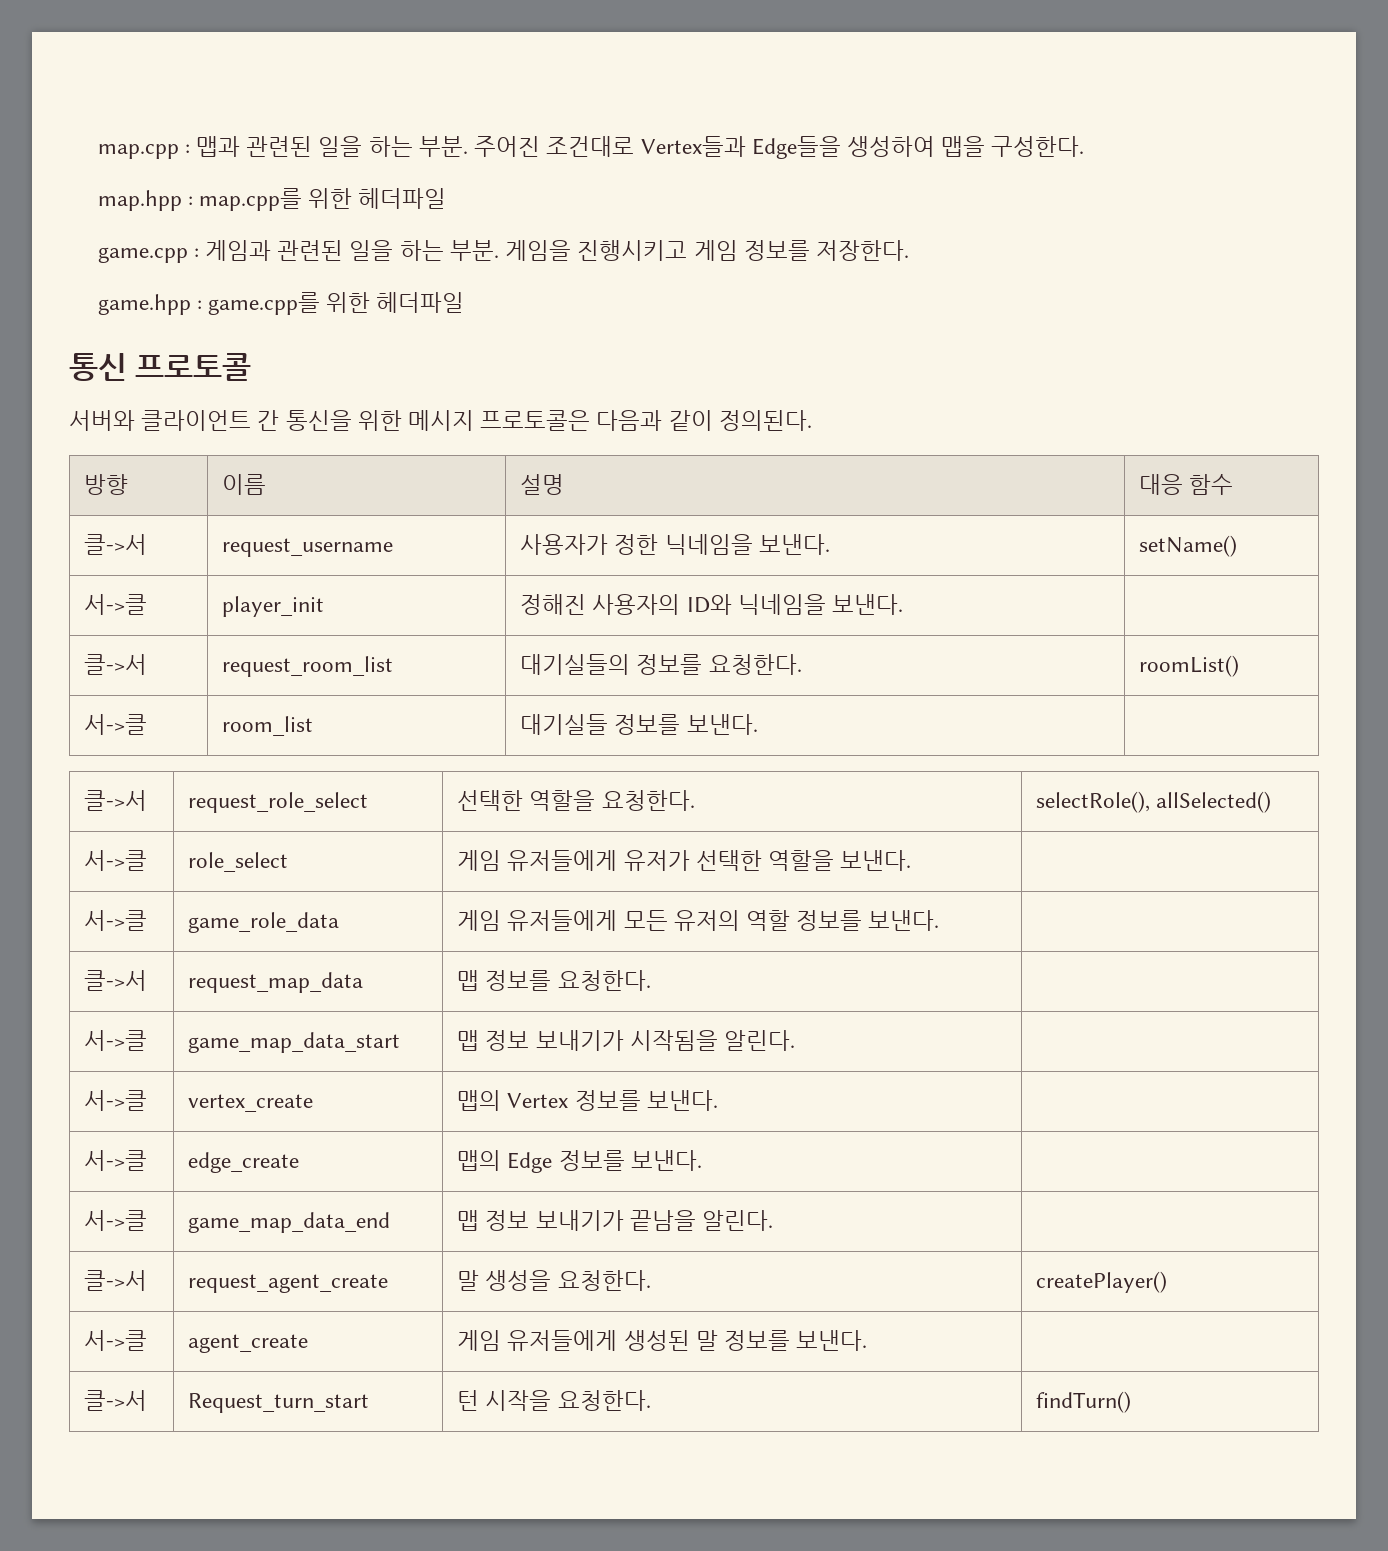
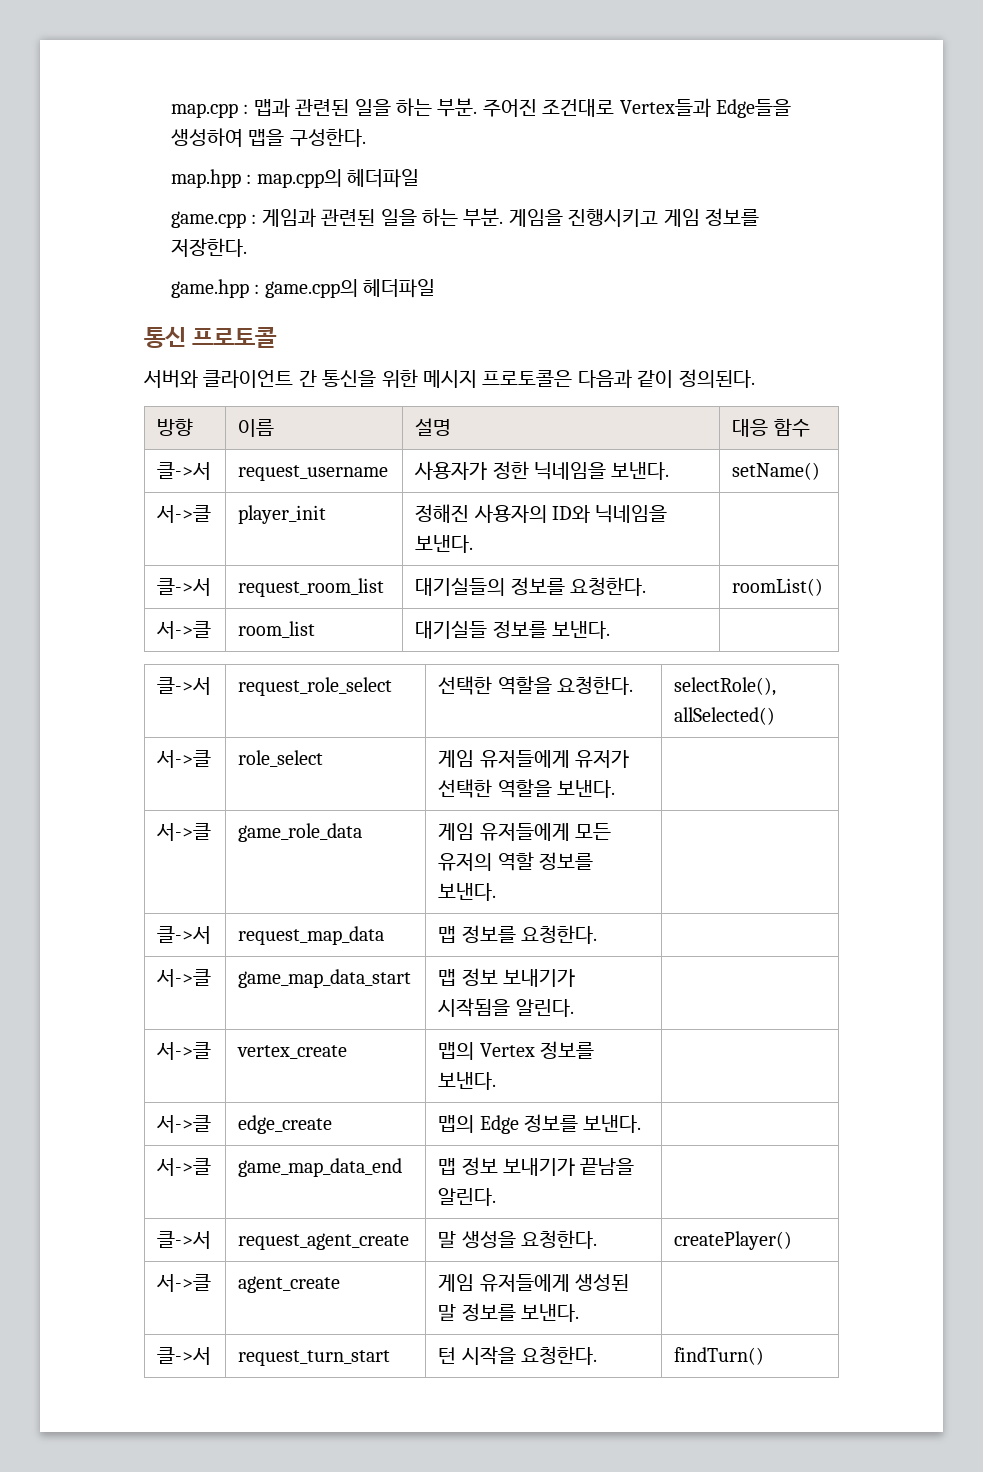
- map.hpp : map.cpp를 위한 헤더파일
+ map.hpp : map.cpp의 헤더파일
- game.hpp : game.cpp를 위한 헤더파일
+ game.hpp : game.cpp의 헤더파일
- 클->서 | Request_turn_start | 턴 시작을 요청한다. | findTurn()
+ 클->서 | request_turn_start | 턴 시작을 요청한다. | findTurn()

